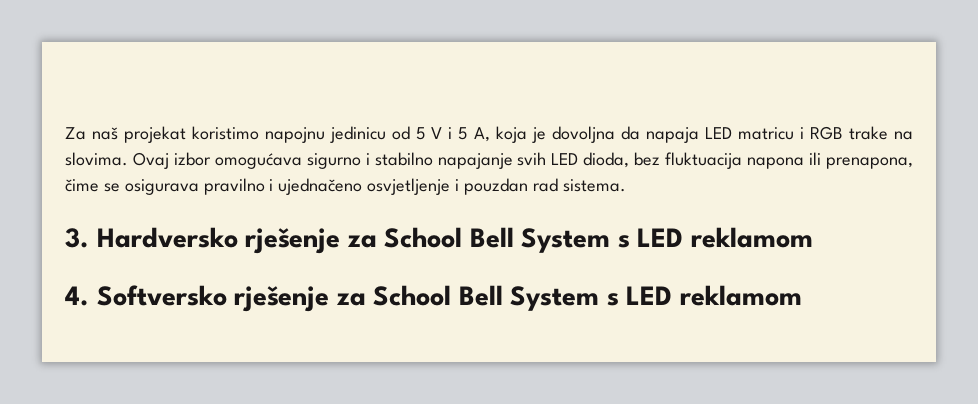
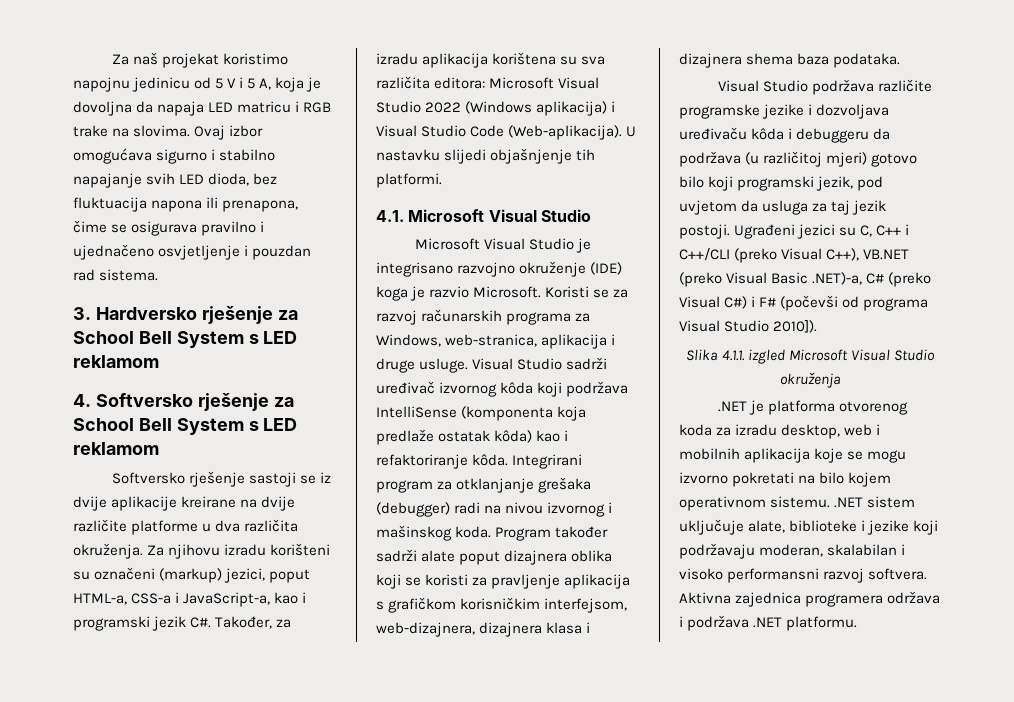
+ Softversko rješenje sastoji se iz dvije aplikacije kreirane na dvije različite platforme u dva različita okruženja. Za njihovu izradu korišteni su označeni (markup) jezici, poput HTML-a, CSS-a i JavaScript-a, kao i programski jezik C#. Također, za izradu aplikacija korištena su sva različita editora: Microsoft Visual Studio 2022 (Windows aplikacija) i Visual Studio Code (Web-aplikacija). U nastavku slijedi objašnjenje tih platformi.
+ 4.1. Microsoft Visual Studio
+ Microsoft Visual Studio je integrisano razvojno okruženje (IDE) koga je razvio Microsoft. Koristi se za razvoj računarskih programa za Windows, web-stranica, aplikacija i druge usluge. Visual Studio sadrži uređivač izvornog kôda koji podržava IntelliSense (komponenta koja predlaže ostatak kôda) kao i refaktoriranje kôda. Integrirani program za otklanjanje grešaka (debugger) radi na nivou izvornog i mašinskog koda. Program također sadrži alate poput dizajnera oblika koji se koristi za pravljenje aplikacija s grafičkom korisničkim interfejsom, web-dizajnera, dizajnera klasa i dizajnera shema baza podataka.
+ Visual Studio podržava različite programske jezike i dozvoljava uređivaču kôda i debuggeru da podržava (u različitoj mjeri) gotovo bilo koji programski jezik, pod uvjetom da usluga za taj jezik postoji. Ugrađeni jezici su C, C++ i C++/CLI (preko Visual C++), VB.NET (preko Visual Basic .NET)-a, C# (preko Visual C#) i F# (počevši od programa Visual Studio 2010]).
+ Slika 4.1.1. izgled Microsoft Visual Studio okruženja
+ .NET je platforma otvorenog koda za izradu desktop, web i mobilnih aplikacija koje se mogu izvorno pokretati na bilo kojem operativnom sistemu. .NET sistem uključuje alate, biblioteke i jezike koji podržavaju moderan, skalabilan i visoko performansni razvoj softvera. Aktivna zajednica programera održava i podržava .NET platformu.

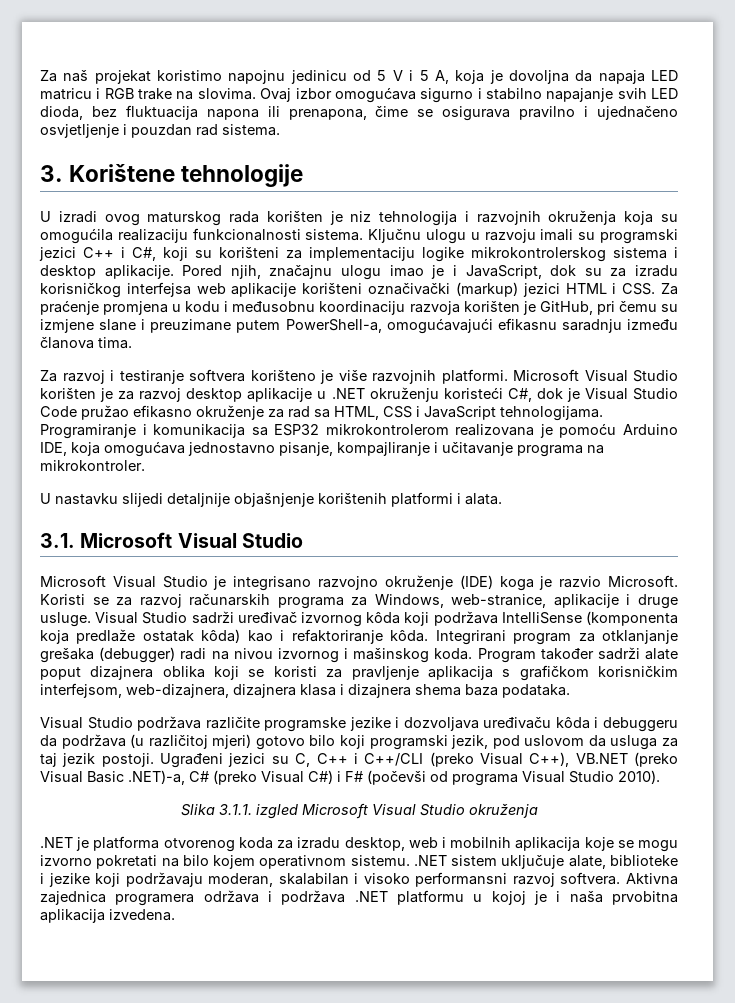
- 3. Hardversko rješenje za School Bell System s LED reklamom
- 4. Softversko rješenje za School Bell System s LED reklamom
- Softversko rješenje sastoji se iz dvije aplikacije kreirane na dvije različite platforme u dva različita okruženja. Za njihovu izradu korišteni su označeni (markup) jezici, poput HTML-a, CSS-a i JavaScript-a, kao i programski jezik C#. Također, za izradu aplikacija korištena su sva različita editora: Microsoft Visual Studio 2022 (Windows aplikacija) i Visual Studio Code (Web-aplikacija). U nastavku slijedi objašnjenje tih platformi.
- 4.1. Microsoft Visual Studio
+ 3. Korištene tehnologije
+ U izradi ovog maturskog rada korišten je niz tehnologija i razvojnih okruženja koja su omogućila realizaciju funkcionalnosti sistema. Ključnu ulogu u razvoju imali su programski jezici C++ i C#, koji su korišteni za implementaciju logike mikrokontrolerskog sistema i desktop aplikacije. Pored njih, značajnu ulogu imao je i JavaScript, dok su za izradu korisničkog interfejsa web aplikacije korišteni označivački (markup) jezici HTML i CSS. Za praćenje promjena u kodu i međusobnu koordinaciju razvoja korišten je GitHub, pri čemu su izmjene slane i preuzimane putem PowerShell-a, omogućavajući efikasnu saradnju između članova tima.
+ Za razvoj i testiranje softvera korišteno je više razvojnih platformi. Microsoft Visual Studio korišten je za razvoj desktop aplikacije u .NET okruženju koristeći C#, dok je Visual Studio Code pružao efikasno okruženje za rad sa HTML, CSS i JavaScript tehnologijama. Programiranje i komunikacija sa ESP32 mikrokontrolerom realizovana je pomoću Arduino IDE, koja omogućava jednostavno pisanje, kompajliranje i učitavanje programa na mikrokontroler.
+ U nastavku slijedi detaljnije objašnjenje korištenih platformi i alata.
+ 3.1. Microsoft Visual Studio
- Koristi se za razvoj računarskih programa za Windows, web-stranica, aplikacija i druge usluge.
+ Koristi se za razvoj računarskih programa za Windows, web-stranice, aplikacije i druge usluge.
- Visual Studio podržava različite programske jezike i dozvoljava uređivaču kôda i debuggeru da podržava (u različitoj mjeri) gotovo bilo koji programski jezik, pod uvjetom da usluga za taj jezik postoji.
+ Visual Studio podržava različite programske jezike i dozvoljava uređivaču kôda i debuggeru da podržava (u različitoj mjeri) gotovo bilo koji programski jezik, pod uslovom da usluga za taj jezik postoji.
- Ugrađeni jezici su C, C++ i C++/CLI (preko Visual C++), VB.NET (preko Visual Basic .NET)-a, C# (preko Visual C#) i F# (počevši od programa Visual Studio 2010]).
+ Ugrađeni jezici su C, C++ i C++/CLI (preko Visual C++), VB.NET (preko Visual Basic .NET)-a, C# (preko Visual C#) i F# (počevši od programa Visual Studio 2010).
- Slika 4.1.1. izgled Microsoft Visual Studio okruženja
+ Slika 3.1.1. izgled Microsoft Visual Studio okruženja
- Aktivna zajednica programera održava i podržava .NET platformu.
+ Aktivna zajednica programera održava i podržava .NET platformu u kojoj je i naša prvobitna aplikacija izvedena.

